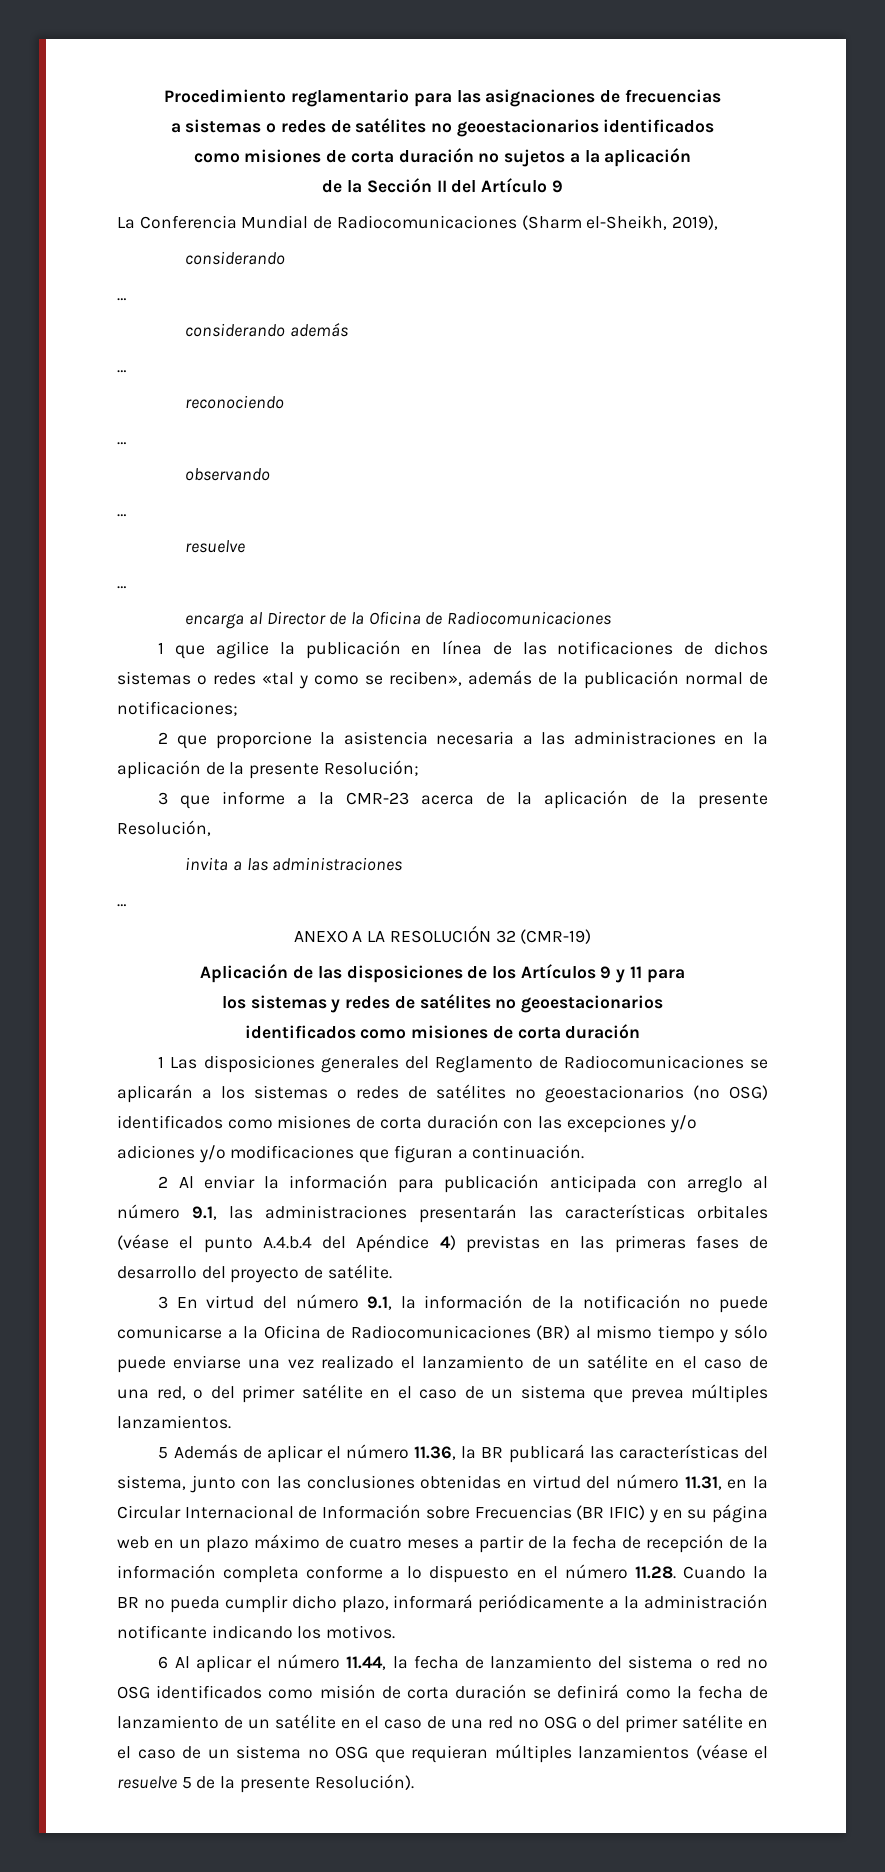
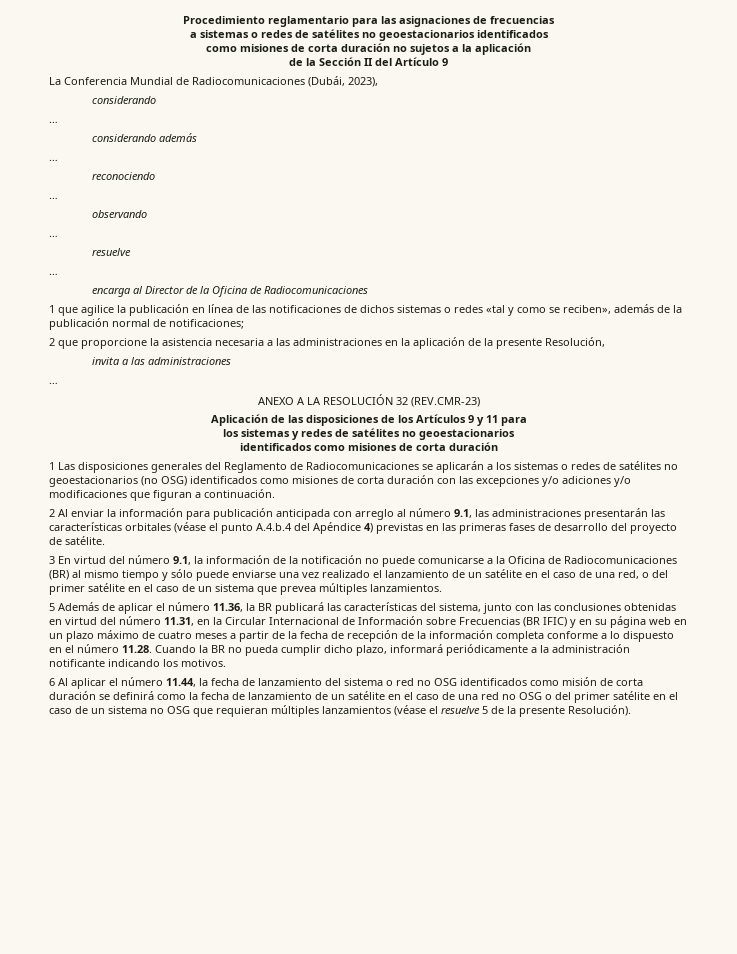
- La Conferencia Mundial de Radiocomunicaciones (Sharm el-Sheikh, 2019),
+ La Conferencia Mundial de Radiocomunicaciones (Dubái, 2023),
- 2 que proporcione la asistencia necesaria a las administraciones en la aplicación de la presente Resolución;
- 3 que informe a la CMR-23 acerca de la aplicación de la presente Resolución,
+ 2 que proporcione la asistencia necesaria a las administraciones en la aplicación de la presente Resolución,
- ANEXO A LA RESOLUCIÓN 32 (CMR-19)
+ ANEXO A LA RESOLUCIÓN 32 (REV.CMR-23)

